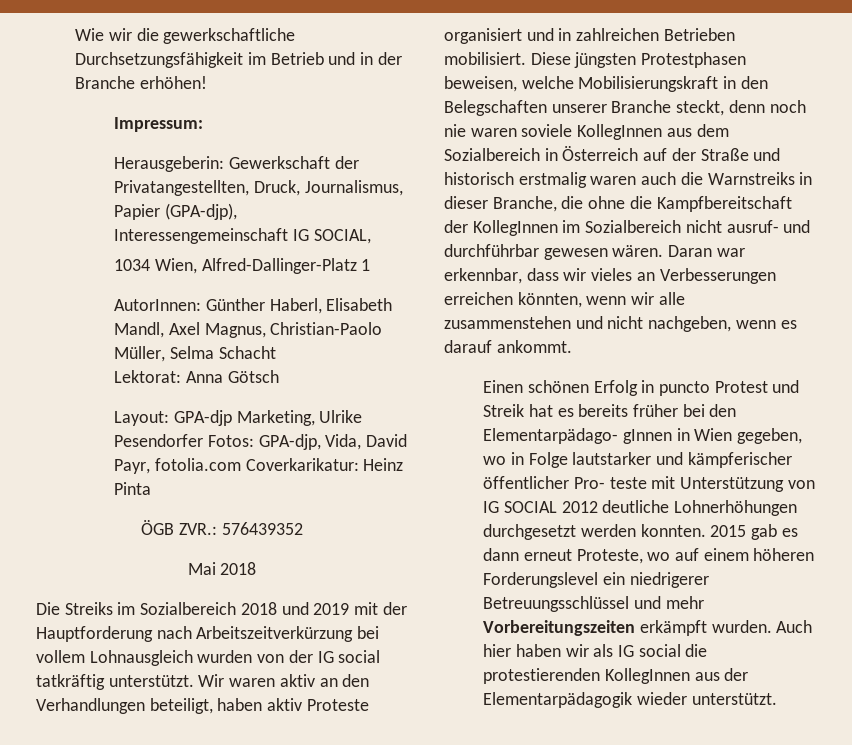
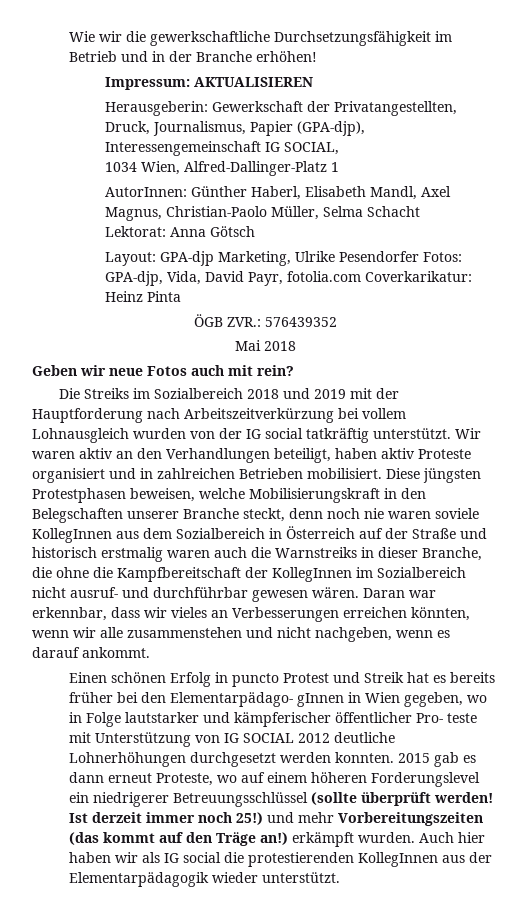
- Impressum:
+ Impressum: AKTUALISIEREN
+ Geben wir neue Fotos auch mit rein?
- 2015 gab es dann erneut Proteste, wo auf einem höheren Forderungslevel ein niedrigerer Betreuungsschlüssel und mehr Vorbereitungszeiten erkämpft wurden.
+ 2015 gab es dann erneut Proteste, wo auf einem höheren Forderungslevel ein niedrigerer Betreuungsschlüssel (sollte überprüft werden! Ist derzeit immer noch 25!) und mehr Vorbereitungszeiten (das kommt auf den Träge an!) erkämpft wurden.

